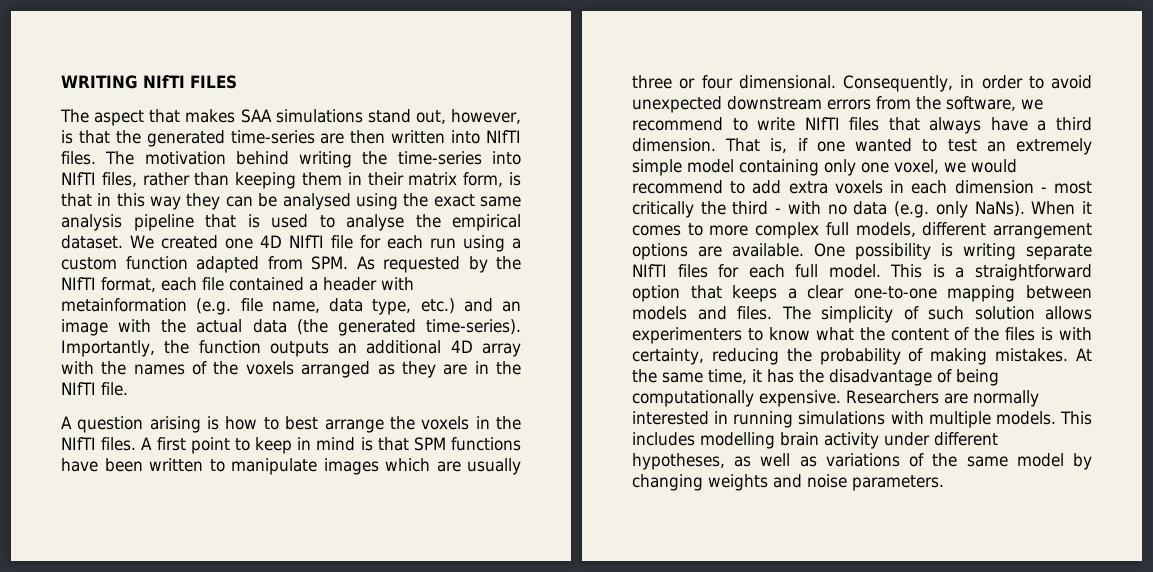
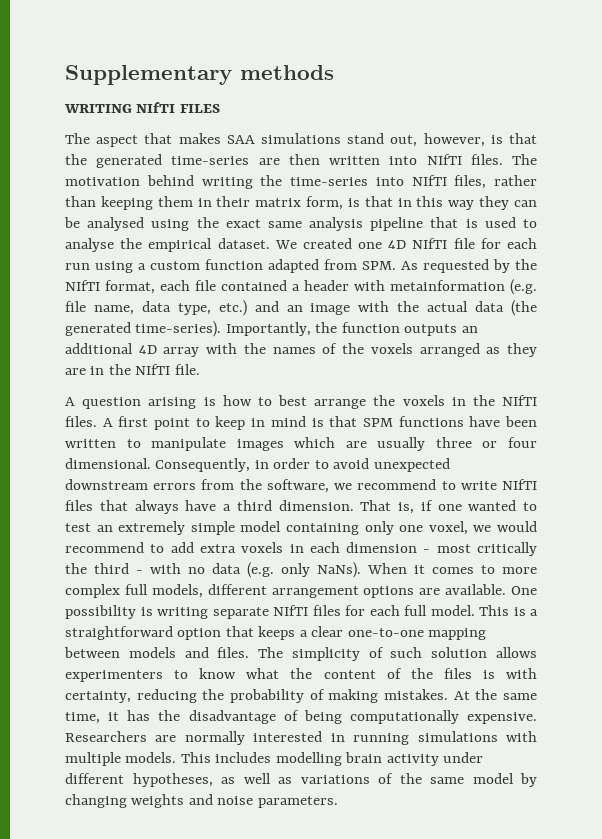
+ Supplementary methods

